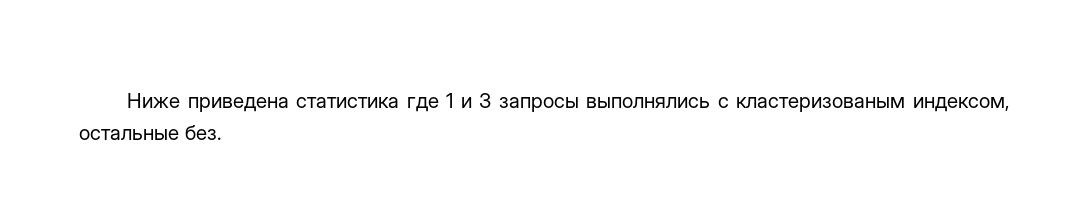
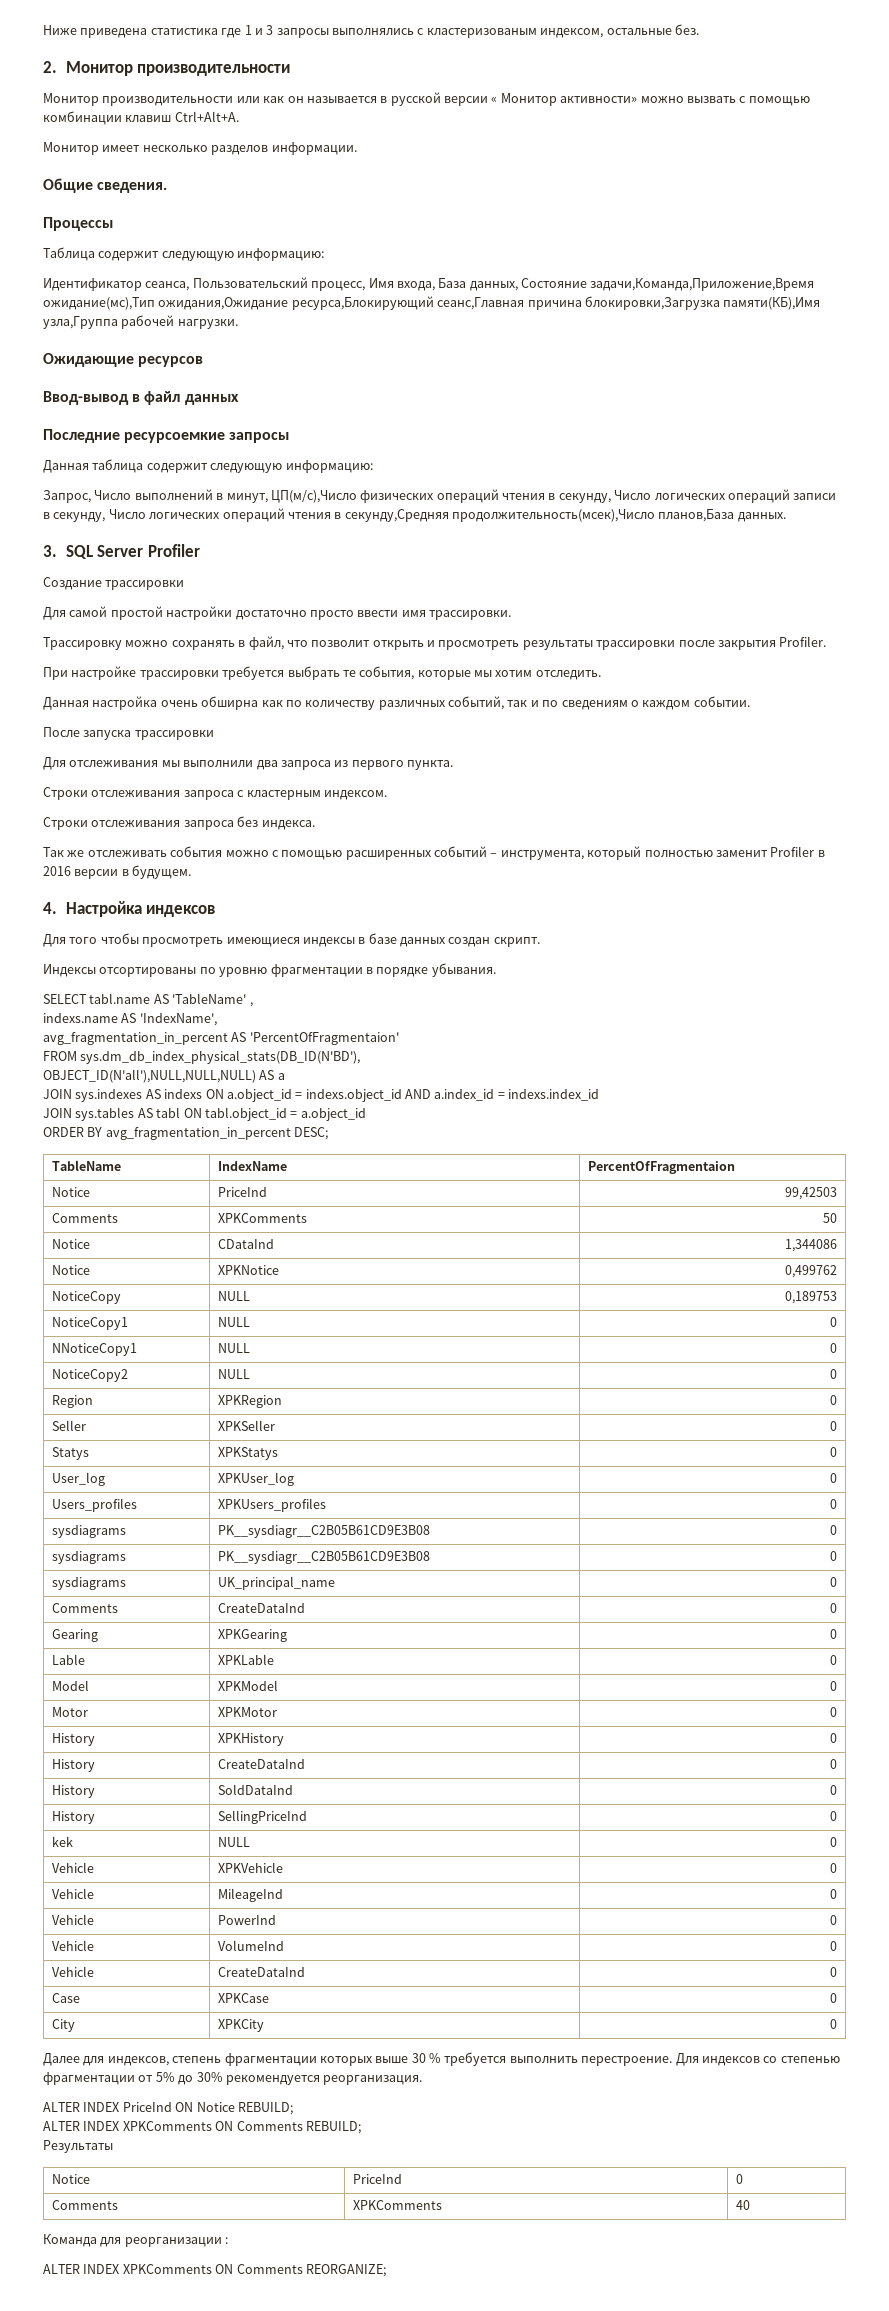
+ 2. Монитор производительности
+ Монитор производительности или как он называется в русской версии « Монитор активности» можно вызвать с помощью комбинации клавиш Ctrl+Alt+A.
+ Монитор имеет несколько разделов информации.
+ Общие сведения.
+ Процессы
+ Таблица содержит следующую информацию:
+ Идентификатор сеанса, Пользовательский процесс, Имя входа, База данных, Состояние задачи,Команда,Приложение,Время ожидание(мс),Тип ожидания,Ожидание ресурса,Блокирующий сеанс,Главная причина блокировки,Загрузка памяти(КБ),Имя узла,Группа рабочей нагрузки.
+ Ожидающие ресурсов
+ Ввод-вывод в файл данных
+ Последние ресурсоемкие запросы
+ Данная таблица содержит следующую информацию:
+ Запрос, Число выполнений в минут, ЦП(м/с),Число физических операций чтения в секунду, Число логических операций записи в секунду, Число логических операций чтения в секунду,Средняя продолжительность(мсек),Число планов,База данных.
+ 3. SQL Server Profiler
+ Создание трассировки
+ Для самой простой настройки достаточно просто ввести имя трассировки.
+ Трассировку можно сохранять в файл, что позволит открыть и просмотреть результаты трассировки после закрытия Profiler.
+ При настройке трассировки требуется выбрать те события, которые мы хотим отследить.
+ Данная настройка очень обширна как по количеству различных событий, так и по сведениям о каждом событии.
+ После запуска трассировки
+ Для отслеживания мы выполнили два запроса из первого пункта.
+ Строки отслеживания запроса с кластерным индексом.
+ Строки отслеживания запроса без индекса.
+ Так же отслеживать события можно с помощью расширенных событий – инструмента, который полностью заменит Profiler в 2016 версии в будущем.
+ 4. Настройка индексов
+ Для того чтобы просмотреть имеющиеся индексы в базе данных создан скрипт.
+ Индексы отсортированы по уровню фрагментации в порядке убывания.
+ SELECT tabl.name AS 'TableName' ,
+ indexs.name AS 'IndexName',
+ avg_fragmentation_in_percent AS 'PercentOfFragmentaion'
+ FROM sys.dm_db_index_physical_stats(DB_ID(N'BD'),
+ OBJECT_ID(N'all'),NULL,NULL,NULL) AS a
+ JOIN sys.indexes AS indexs ON a.object_id = indexs.object_id AND a.index_id = indexs.index_id
+ JOIN sys.tables AS tabl ON tabl.object_id = a.object_id
+ ORDER BY avg_fragmentation_in_percent DESC;
+ TableName | IndexName | PercentOfFragmentaion
+ Notice | PriceInd | 99,42503
+ Comments | XPKComments | 50
+ Notice | CDataInd | 1,344086
+ Notice | XPKNotice | 0,499762
+ NoticeCopy | NULL | 0,189753
+ NoticeCopy1 | NULL | 0
+ NNoticeCopy1 | NULL | 0
+ NoticeCopy2 | NULL | 0
+ Region | XPKRegion | 0
+ Seller | XPKSeller | 0
+ Statys | XPKStatys | 0
+ User_log | XPKUser_log | 0
+ Users_profiles | XPKUsers_profiles | 0
+ sysdiagrams | PK__sysdiagr__C2B05B61CD9E3B08 | 0
+ sysdiagrams | PK__sysdiagr__C2B05B61CD9E3B08 | 0
+ sysdiagrams | UK_principal_name | 0
+ Comments | CreateDataInd | 0
+ Gearing | XPKGearing | 0
+ Lable | XPKLable | 0
+ Model | XPKModel | 0
+ Motor | XPKMotor | 0
+ History | XPKHistory | 0
+ History | CreateDataInd | 0
+ History | SoldDataInd | 0
+ History | SellingPriceInd | 0
+ kek | NULL | 0
+ Vehicle | XPKVehicle | 0
+ Vehicle | MileageInd | 0
+ Vehicle | PowerInd | 0
+ Vehicle | VolumeInd | 0
+ Vehicle | CreateDataInd | 0
+ Case | XPKCase | 0
+ City | XPKCity | 0
+ Далее для индексов, степень фрагментации которых выше 30 % требуется выполнить перестроение. Для индексов со степенью фрагментации от 5% до 30% рекомендуется реорганизация.
+ ALTER INDEX PriceInd ON Notice REBUILD;
+ ALTER INDEX XPKComments ON Comments REBUILD;
+ Результаты
+ Notice | PriceInd | 0
+ Comments | XPKComments | 40
+ Команда для реорганизации :
+ ALTER INDEX XPKComments ON Comments REORGANIZE;

